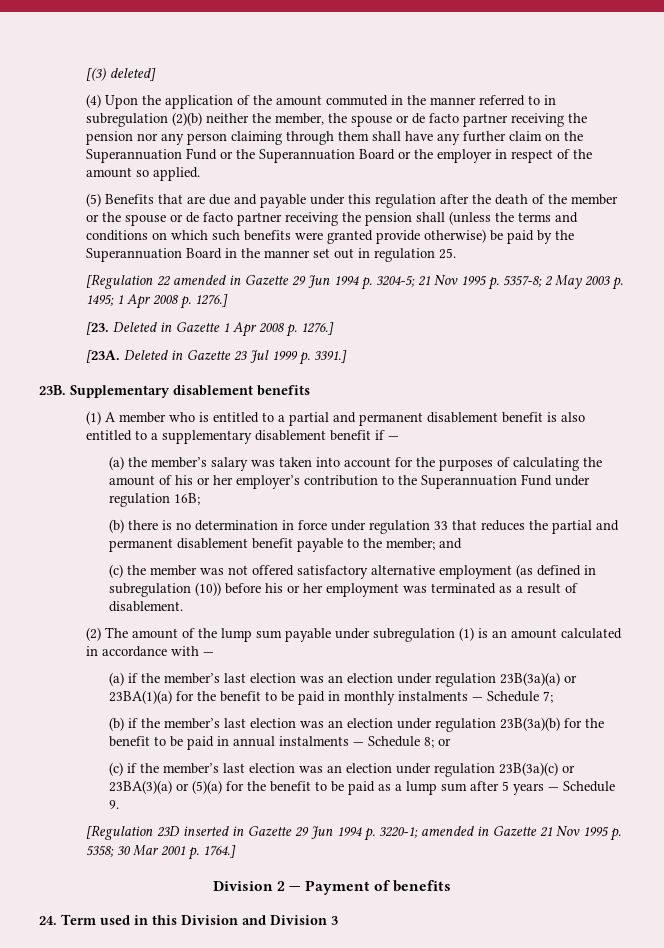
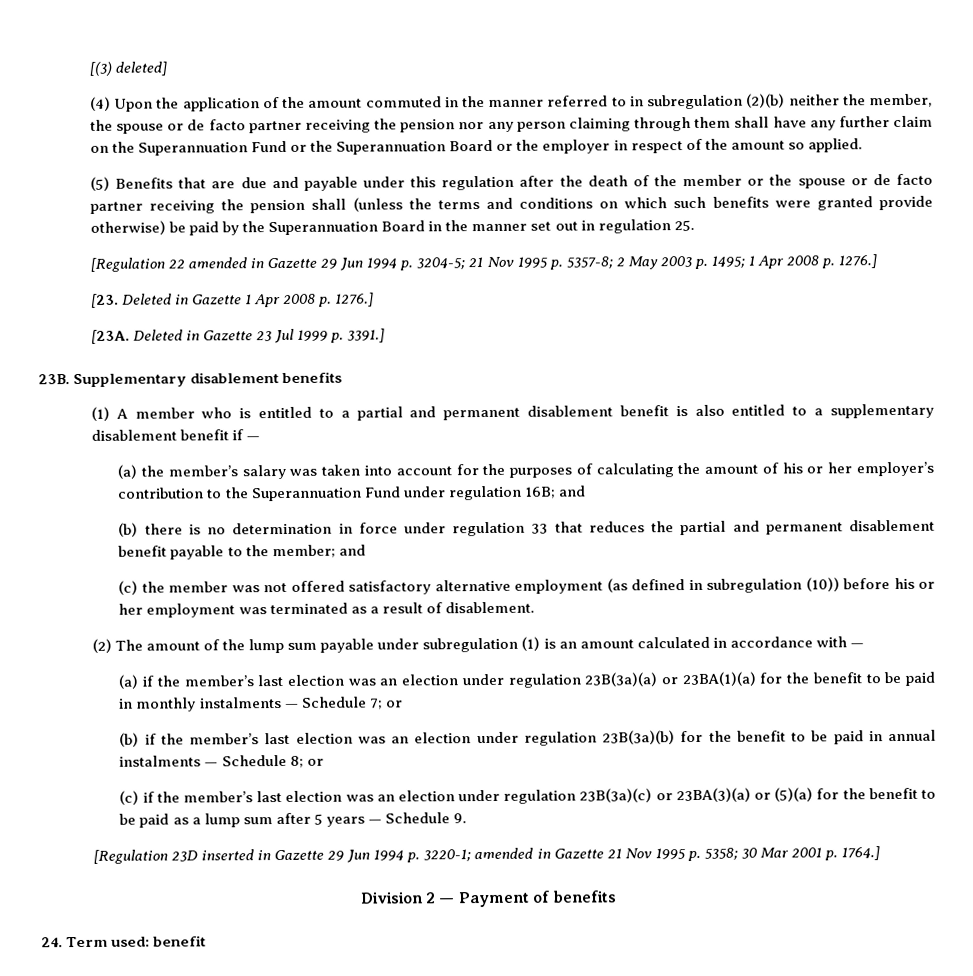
- (a) the member’s salary was taken into account for the purposes of calculating the amount of his or her employer’s contribution to the Superannuation Fund under regulation 16B;
+ (a) the member’s salary was taken into account for the purposes of calculating the amount of his or her employer’s contribution to the Superannuation Fund under regulation 16B; and
- (a) if the member’s last election was an election under regulation 23B(3a)(a) or 23BA(1)(a) for the benefit to be paid in monthly instalments — Schedule 7;
+ (a) if the member’s last election was an election under regulation 23B(3a)(a) or 23BA(1)(a) for the benefit to be paid in monthly instalments — Schedule 7; or
- 24. Term used in this Division and Division 3
+ 24. Term used: benefit

